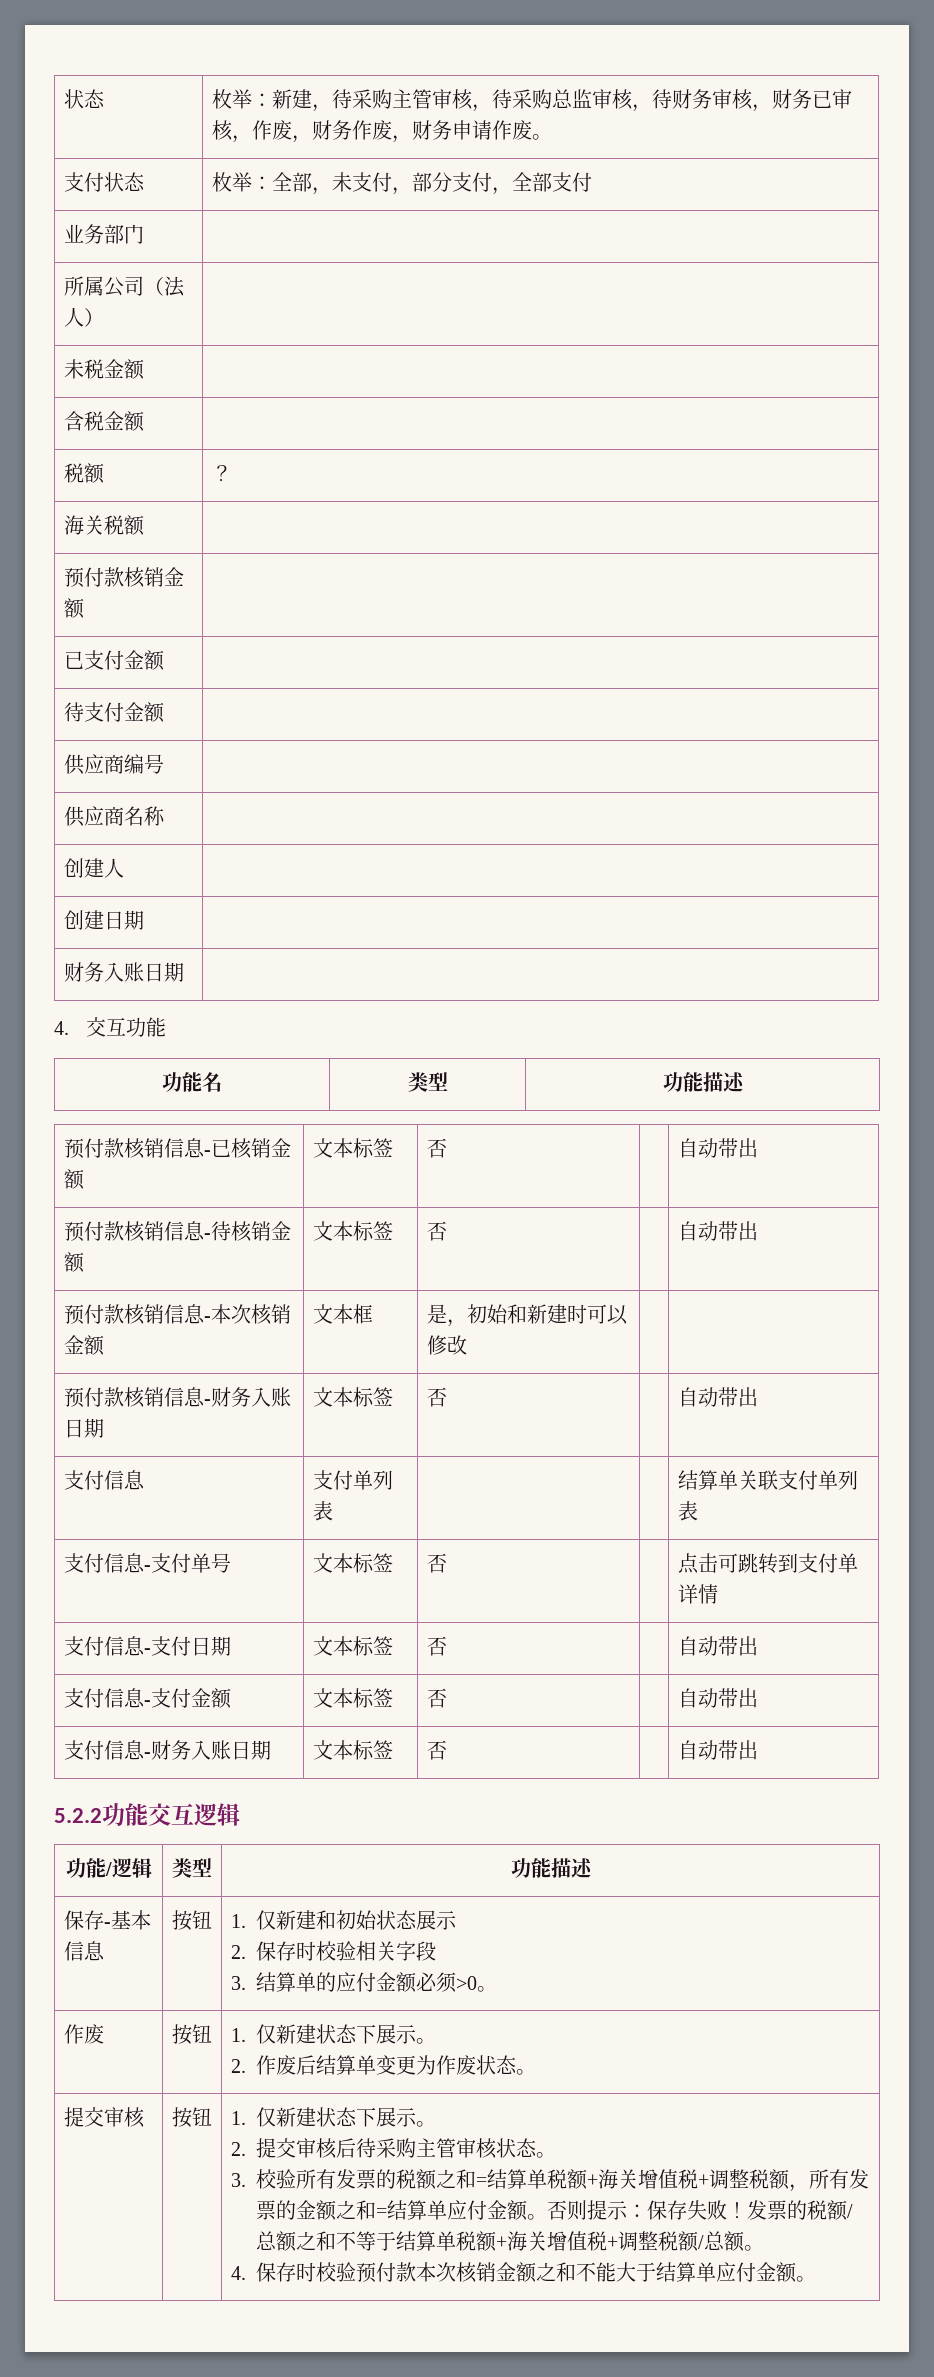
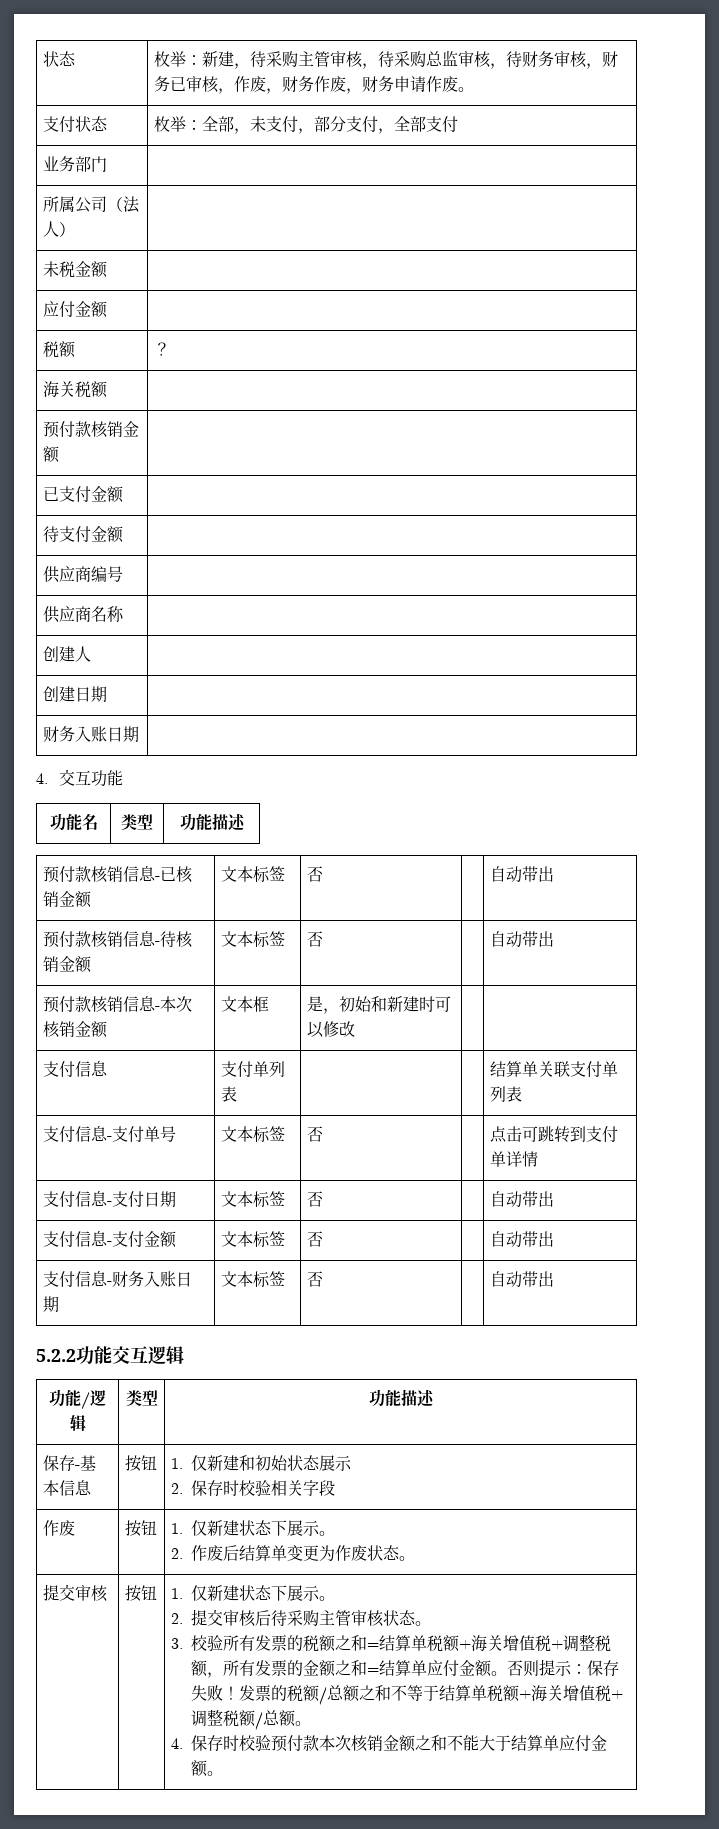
- 含税金额 |
+ 应付金额 |
- 预付款核销信息-财务入账日期 | 文本标签 | 否 | | 自动带出
  保存-基本信息 | 按钮 | 1.仅新建和初始状态展示
  2.保存时校验相关字段
- 3.结算单的应付金额必须>0。

